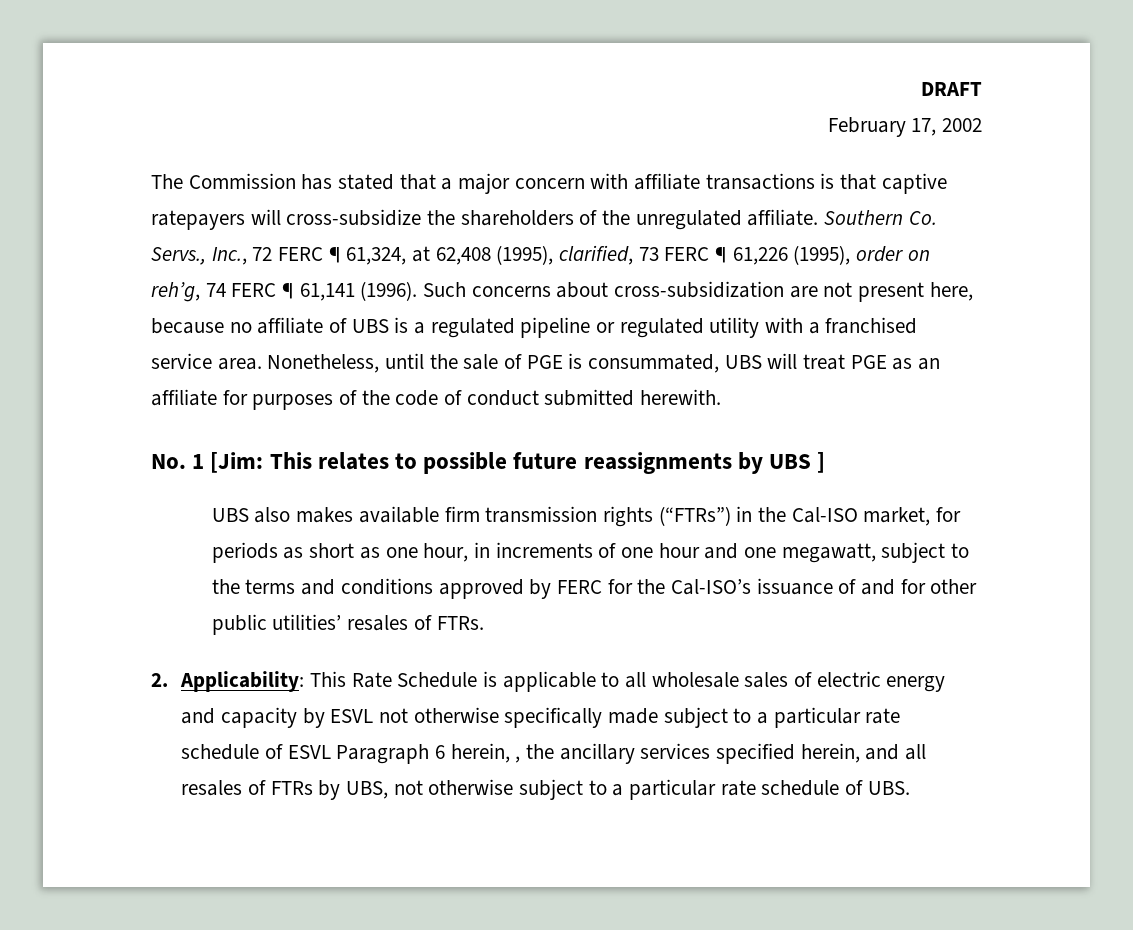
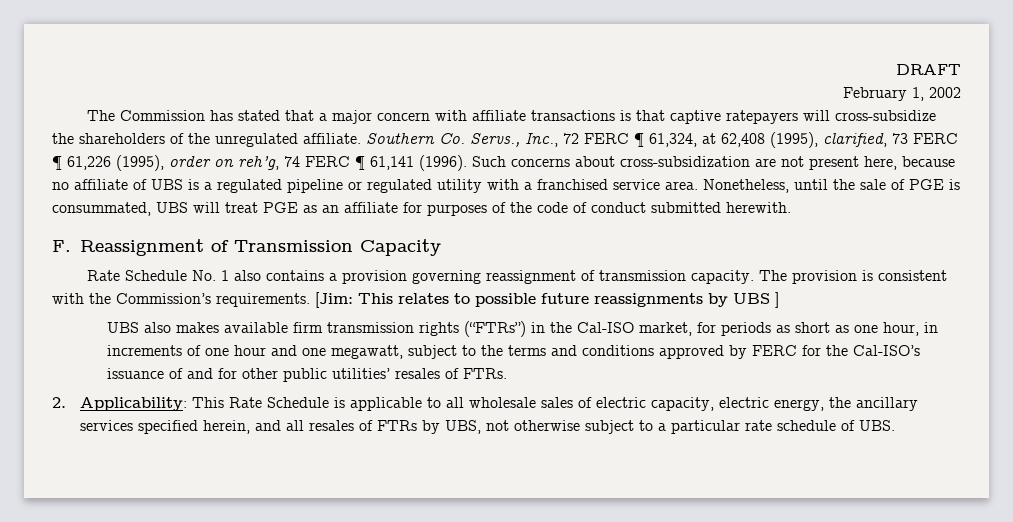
- February 17, 2002
+ February 1, 2002
- No. 1 [Jim: This relates to possible future reassignments by UBS ]
+ F. Reassignment of Transmission Capacity
+ Rate Schedule No. 1 also contains a provision governing reassignment of transmission capacity. The provision is consistent with the Commission’s requirements. [Jim: This relates to possible future reassignments by UBS ]
- 2. Applicability: This Rate Schedule is applicable to all wholesale sales of electric energy and capacity by ESVL not otherwise specifically made subject to a particular rate schedule of ESVL Paragraph 6 herein, , the ancillary services specified herein, and all resales of FTRs by UBS, not otherwise subject to a particular rate schedule of UBS.
+ 2. Applicability: This Rate Schedule is applicable to all wholesale sales of electric capacity, electric energy, the ancillary services specified herein, and all resales of FTRs by UBS, not otherwise subject to a particular rate schedule of UBS.

